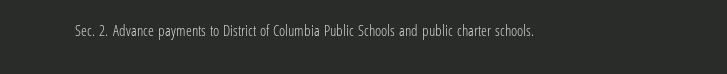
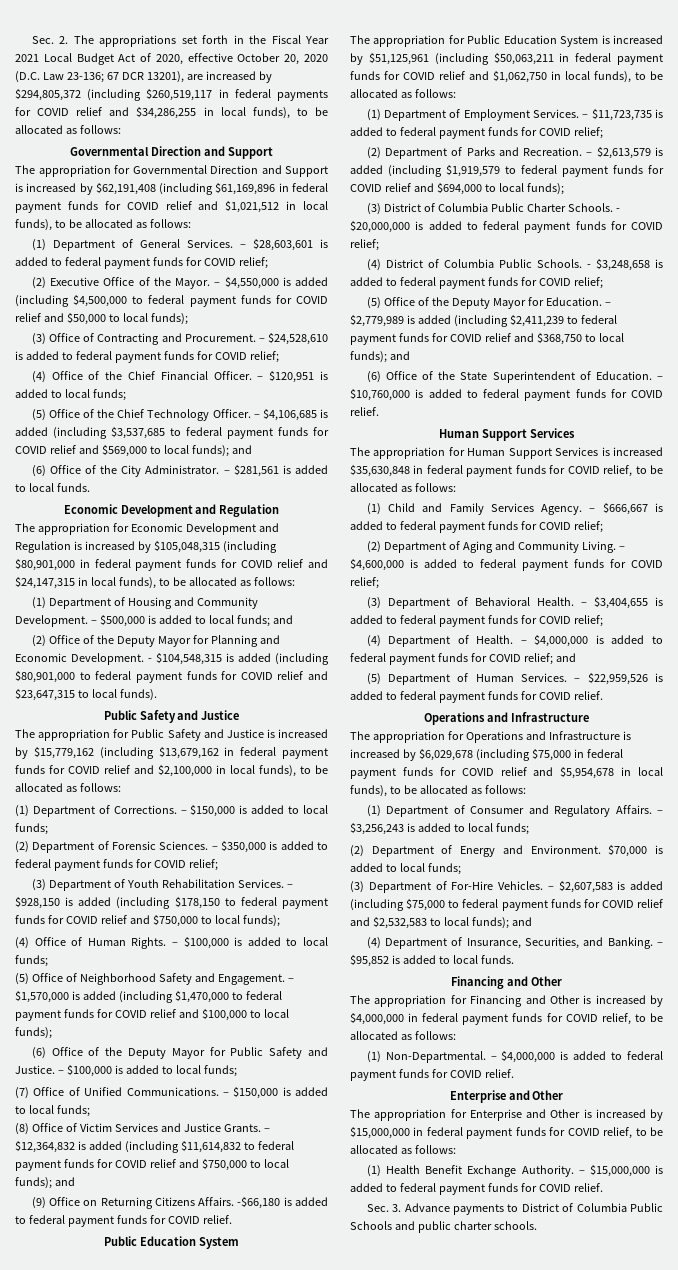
- Sec. 2. Advance payments to District of Columbia Public Schools and public charter schools.
+ Sec. 2. The appropriations set forth in the Fiscal Year 2021 Local Budget Act of 2020, effective October 20, 2020 (D.C. Law 23-136; 67 DCR 13201), are increased by $294,805,372 (including $260,519,117 in federal payments for COVID relief and $34,286,255 in local funds), to be allocated as follows:
+ Governmental Direction and Support
+ The appropriation for Governmental Direction and Support is increased by $62,191,408 (including $61,169,896 in federal payment funds for COVID relief and $1,021,512 in local funds), to be allocated as follows:
+ (1) Department of General Services. – $28,603,601 is added to federal payment funds for COVID relief;
+ (2) Executive Office of the Mayor. – $4,550,000 is added (including $4,500,000 to federal payment funds for COVID relief and $50,000 to local funds);
+ (3) Office of Contracting and Procurement. – $24,528,610 is added to federal payment funds for COVID relief;
+ (4) Office of the Chief Financial Officer. – $120,951 is added to local funds;
+ (5) Office of the Chief Technology Officer. – $4,106,685 is added (including $3,537,685 to federal payment funds for COVID relief and $569,000 to local funds); and
+ (6) Office of the City Administrator. – $281,561 is added to local funds.
+ Economic Development and Regulation
+ The appropriation for Economic Development and Regulation is increased by $105,048,315 (including $80,901,000 in federal payment funds for COVID relief and $24,147,315 in local funds), to be allocated as follows:
+ (1) Department of Housing and Community Development. – $500,000 is added to local funds; and
+ (2) Office of the Deputy Mayor for Planning and Economic Development. - $104,548,315 is added (including $80,901,000 to federal payment funds for COVID relief and $23,647,315 to local funds).
+ Public Safety and Justice
+ The appropriation for Public Safety and Justice is increased by $15,779,162 (including $13,679,162 in federal payment funds for COVID relief and $2,100,000 in local funds), to be allocated as follows:
+ (1) Department of Corrections. – $150,000 is added to local funds;
+ (2) Department of Forensic Sciences. – $350,000 is added to federal payment funds for COVID relief;
+ (3) Department of Youth Rehabilitation Services. – $928,150 is added (including $178,150 to federal payment funds for COVID relief and $750,000 to local funds);
+ (4) Office of Human Rights. – $100,000 is added to local funds;
+ (5) Office of Neighborhood Safety and Engagement. – $1,570,000 is added (including $1,470,000 to federal payment funds for COVID relief and $100,000 to local funds);
+ (6) Office of the Deputy Mayor for Public Safety and Justice. – $100,000 is added to local funds;
+ (7) Office of Unified Communications. – $150,000 is added to local funds;
+ (8) Office of Victim Services and Justice Grants. – $12,364,832 is added (including $11,614,832 to federal payment funds for COVID relief and $750,000 to local funds); and
+ (9) Office on Returning Citizens Affairs. -$66,180 is added to federal payment funds for COVID relief.
+ Public Education System
+ The appropriation for Public Education System is increased by $51,125,961 (including $50,063,211 in federal payment funds for COVID relief and $1,062,750 in local funds), to be allocated as follows:
+ (1) Department of Employment Services. – $11,723,735 is added to federal payment funds for COVID relief;
+ (2) Department of Parks and Recreation. – $2,613,579 is added (including $1,919,579 to federal payment funds for COVID relief and $694,000 to local funds);
+ (3) District of Columbia Public Charter Schools. - $20,000,000 is added to federal payment funds for COVID relief;
+ (4) District of Columbia Public Schools. - $3,248,658 is added to federal payment funds for COVID relief;
+ (5) Office of the Deputy Mayor for Education. – $2,779,989 is added (including $2,411,239 to federal payment funds for COVID relief and $368,750 to local funds); and
+ (6) Office of the State Superintendent of Education. – $10,760,000 is added to federal payment funds for COVID relief.
+ Human Support Services
+ The appropriation for Human Support Services is increased $35,630,848 in federal payment funds for COVID relief, to be allocated as follows:
+ (1) Child and Family Services Agency. – $666,667 is added to federal payment funds for COVID relief;
+ (2) Department of Aging and Community Living. – $4,600,000 is added to federal payment funds for COVID relief;
+ (3) Department of Behavioral Health. – $3,404,655 is added to federal payment funds for COVID relief;
+ (4) Department of Health. – $4,000,000 is added to federal payment funds for COVID relief; and
+ (5) Department of Human Services. – $22,959,526 is added to federal payment funds for COVID relief.
+ Operations and Infrastructure
+ The appropriation for Operations and Infrastructure is increased by $6,029,678 (including $75,000 in federal payment funds for COVID relief and $5,954,678 in local funds), to be allocated as follows:
+ (1) Department of Consumer and Regulatory Affairs. – $3,256,243 is added to local funds;
+ (2) Department of Energy and Environment. $70,000 is added to local funds;
+ (3) Department of For-Hire Vehicles. – $2,607,583 is added (including $75,000 to federal payment funds for COVID relief and $2,532,583 to local funds); and
+ (4) Department of Insurance, Securities, and Banking. – $95,852 is added to local funds.
+ Financing and Other
+ The appropriation for Financing and Other is increased by $4,000,000 in federal payment funds for COVID relief, to be allocated as follows:
+ (1) Non-Departmental. – $4,000,000 is added to federal payment funds for COVID relief.
+ Enterprise and Other
+ The appropriation for Enterprise and Other is increased by $15,000,000 in federal payment funds for COVID relief, to be allocated as follows:
+ (1) Health Benefit Exchange Authority. – $15,000,000 is added to federal payment funds for COVID relief.
+ Sec. 3. Advance payments to District of Columbia Public Schools and public charter schools.

